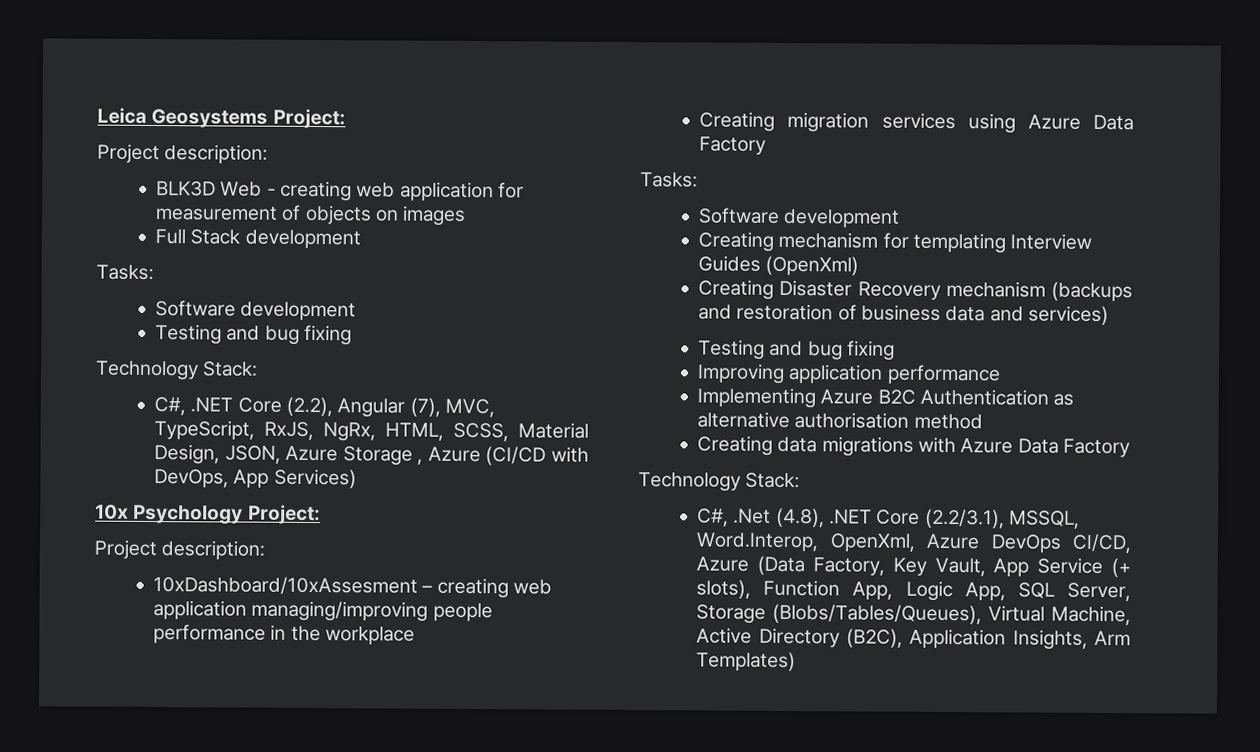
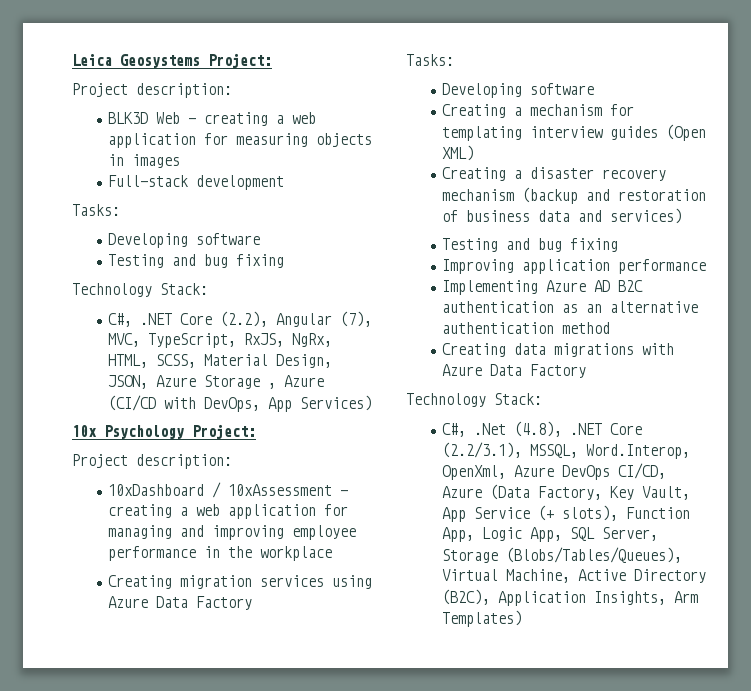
- BLK3D Web - creating web application for measurement of objects on images
+ BLK3D Web - creating a web application for measuring objects in images
- Full Stack development
+ Full-stack development
  Tasks:
- Software development
+ Developing software
- 10xDashboard/10xAssesment – creating web application managing/improving people performance in the workplace
+ 10xDashboard / 10xAssessment - creating a web application for managing and improving employee performance in the workplace
  Creating migration services using Azure Data Factory
  Tasks:
- Software development
- Creating mechanism for templating Interview Guides (OpenXml)
- Creating Disaster Recovery mechanism (backups and restoration of business data and services)
+ Developing software
+ Creating a mechanism for templating interview guides (Open XML)
+ Creating a disaster recovery mechanism (backup and restoration of business data and services)
- Implementing Azure B2C Authentication as alternative authorisation method
+ Implementing Azure AD B2C authentication as an alternative authentication method

